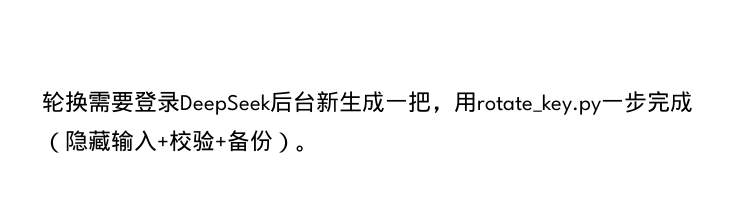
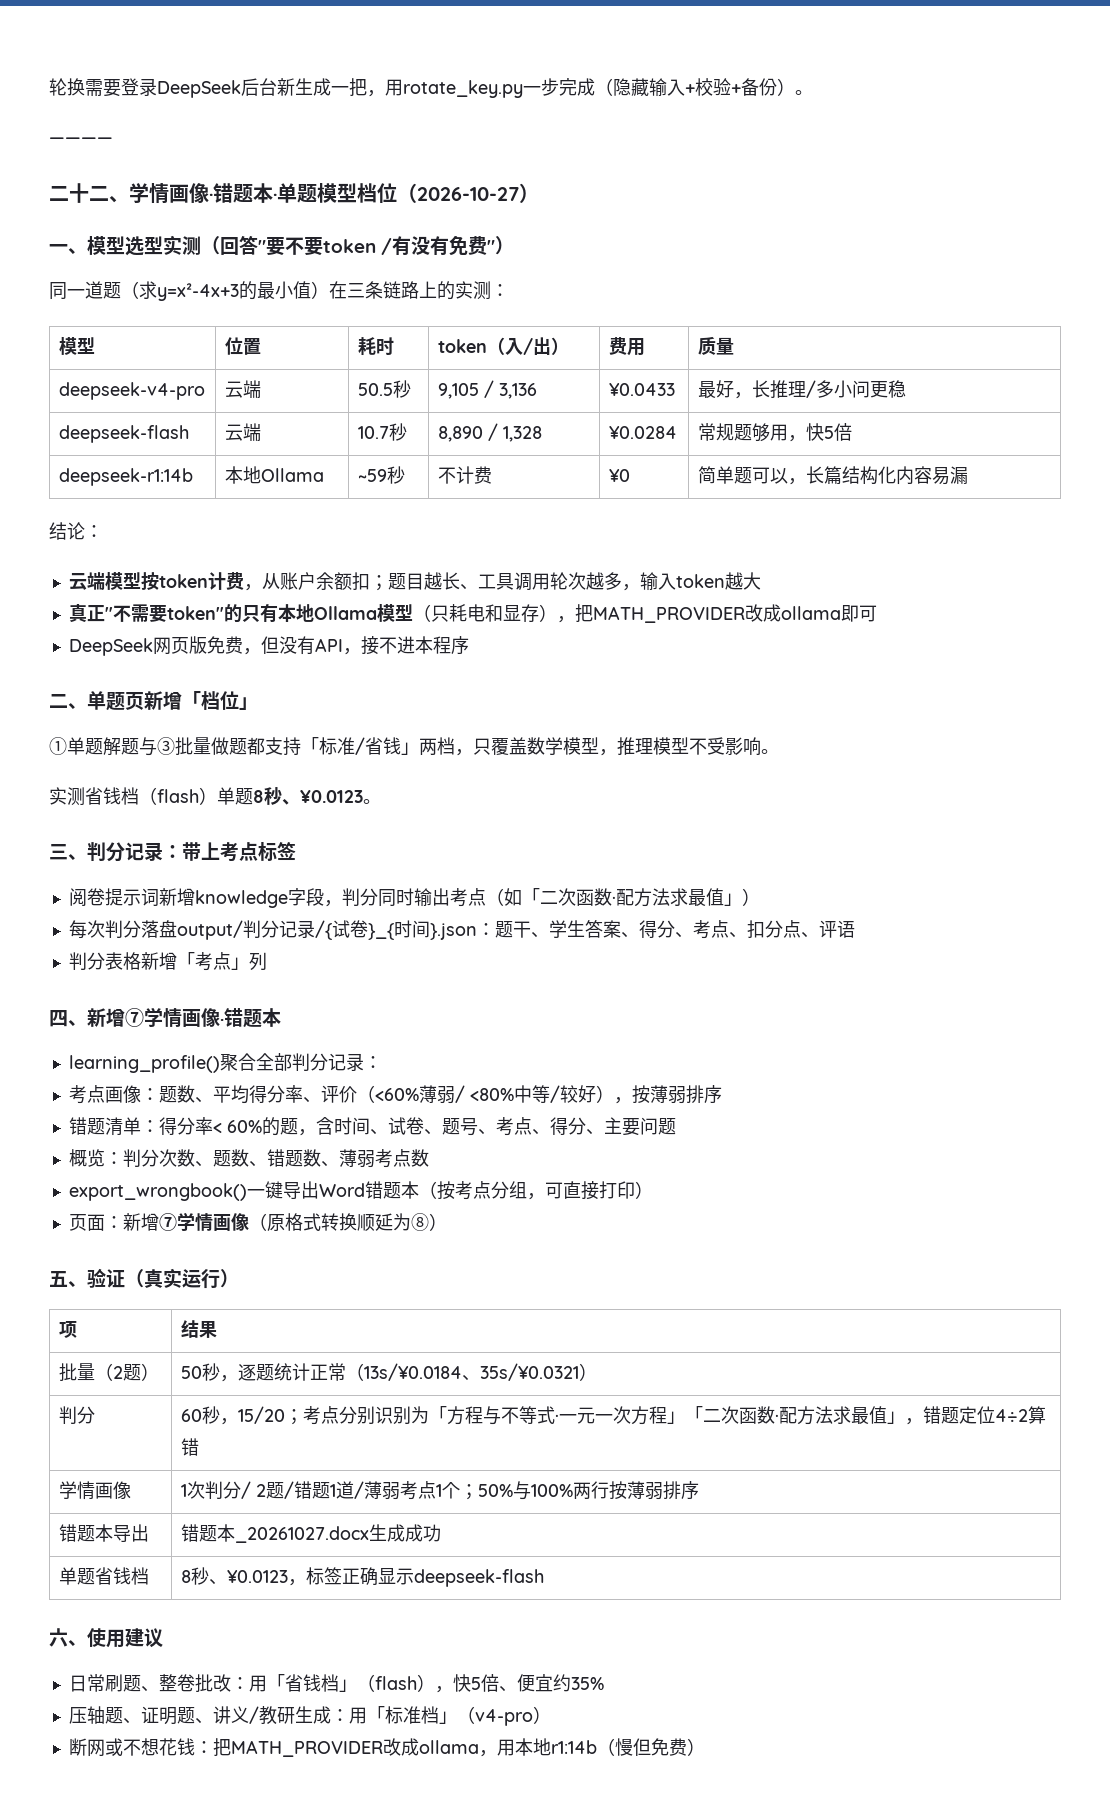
+ ――――
+ 二十二、学情画像·错题本·单题模型档位（2026-10-27）
+ 一、模型选型实测（回答"要不要token /有没有免费"）
+ 同一道题（求y=x²-4x+3的最小值）在三条链路上的实测：
+ 模型 | 位置 | 耗时 | token（入/出） | 费用 | 质量
+ deepseek-v4-pro | 云端 | 50.5秒 | 9,105 / 3,136 | ¥0.0433 | 最好，长推理/多小问更稳
+ deepseek-flash | 云端 | 10.7秒 | 8,890 / 1,328 | ¥0.0284 | 常规题够用，快5倍
+ deepseek-r1:14b | 本地Ollama | ~59秒 | 不计费 | ¥0 | 简单题可以，长篇结构化内容易漏
+ 结论：
+ 云端模型按token计费，从账户余额扣；题目越长、工具调用轮次越多，输入token越大
+ 真正"不需要token"的只有本地Ollama模型（只耗电和显存），把MATH_PROVIDER改成ollama即可
+ DeepSeek网页版免费，但没有API，接不进本程序
+ 二、单题页新增「档位」
+ ①单题解题与③批量做题都支持「标准/省钱」两档，只覆盖数学模型，推理模型不受影响。
+ 实测省钱档（flash）单题8秒、¥0.0123。
+ 三、判分记录：带上考点标签
+ 阅卷提示词新增knowledge字段，判分同时输出考点（如「二次函数·配方法求最值」）
+ 每次判分落盘output/判分记录/{试卷}_{时间}.json：题干、学生答案、得分、考点、扣分点、评语
+ 判分表格新增「考点」列
+ 四、新增⑦学情画像·错题本
+ learning_profile()聚合全部判分记录：
+ 考点画像：题数、平均得分率、评价（<60%薄弱/ <80%中等/较好），按薄弱排序
+ 错题清单：得分率< 60%的题，含时间、试卷、题号、考点、得分、主要问题
+ 概览：判分次数、题数、错题数、薄弱考点数
+ export_wrongbook()一键导出Word错题本（按考点分组，可直接打印）
+ 页面：新增⑦学情画像（原格式转换顺延为⑧）
+ 五、验证（真实运行）
+ 项 | 结果
+ 批量（2题） | 50秒，逐题统计正常（13s/¥0.0184、35s/¥0.0321）
+ 判分 | 60秒，15/20；考点分别识别为「方程与不等式·一元一次方程」「二次函数·配方法求最值」，错题定位4÷2算错
+ 学情画像 | 1次判分/ 2题/错题1道/薄弱考点1个；50%与100%两行按薄弱排序
+ 错题本导出 | 错题本_20261027.docx生成成功
+ 单题省钱档 | 8秒、¥0.0123，标签正确显示deepseek-flash
+ 六、使用建议
+ 日常刷题、整卷批改：用「省钱档」（flash），快5倍、便宜约35%
+ 压轴题、证明题、讲义/教研生成：用「标准档」（v4-pro）
+ 断网或不想花钱：把MATH_PROVIDER改成ollama，用本地r1:14b（慢但免费）

